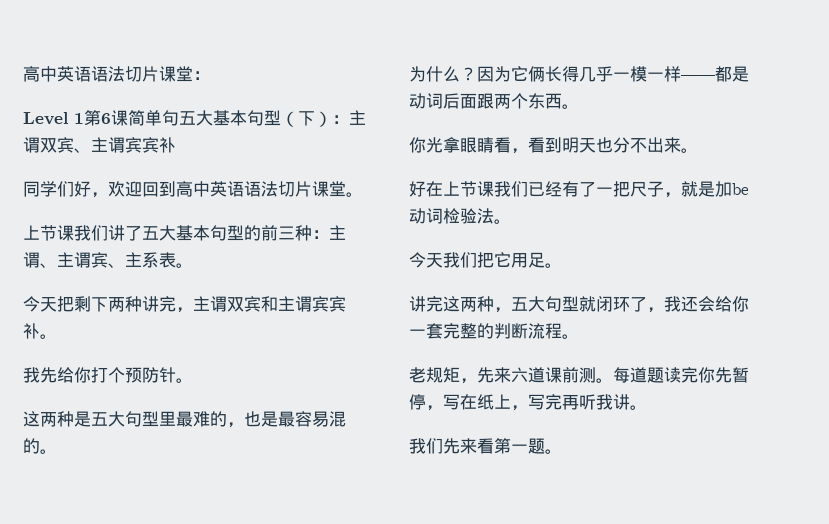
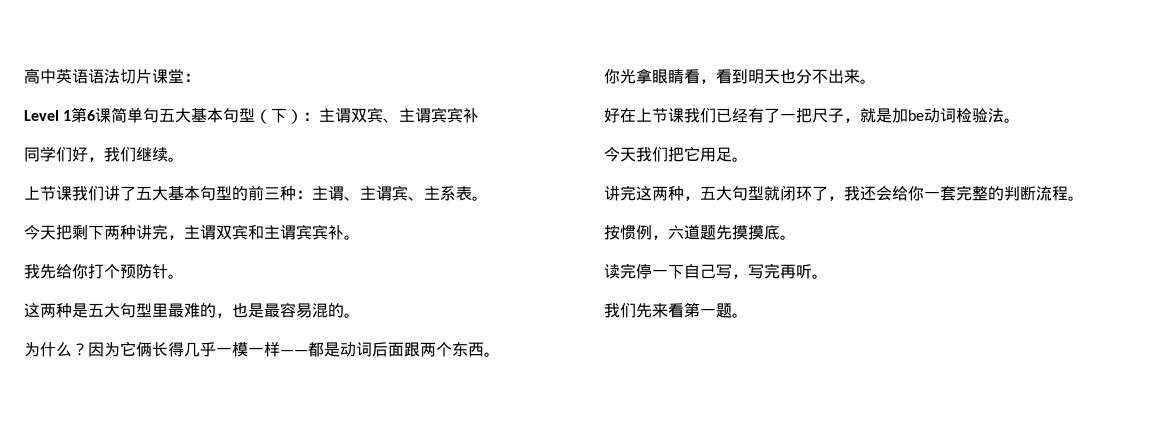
- 同学们好，欢迎回到高中英语语法切片课堂。
+ 同学们好，我们继续。
- 老规矩，先来六道课前测。每道题读完你先暂停，写在纸上，写完再听我讲。
+ 按惯例，六道题先摸摸底。
+ 读完停一下自己写，写完再听。

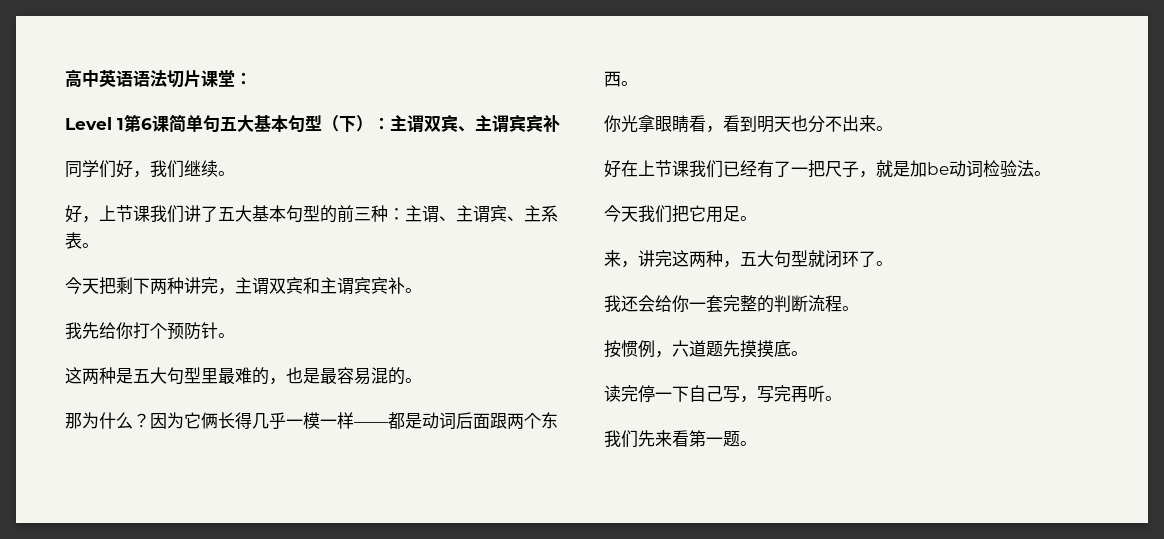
- 上节课我们讲了五大基本句型的前三种：主谓、主谓宾、主系表。
+ 好，上节课我们讲了五大基本句型的前三种：主谓、主谓宾、主系表。
- 为什么？
+ 那为什么？
- 讲完这两种，五大句型就闭环了，我还会给你一套完整的判断流程。
+ 来，讲完这两种，五大句型就闭环了。
+ 我还会给你一套完整的判断流程。

